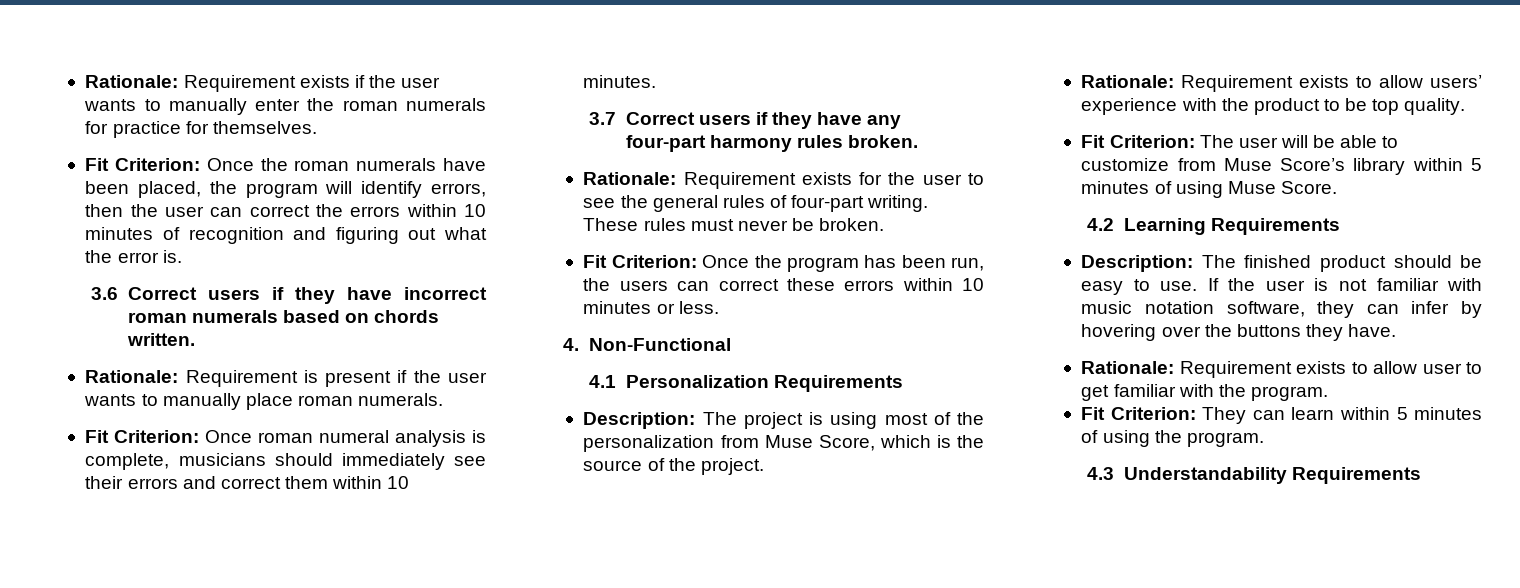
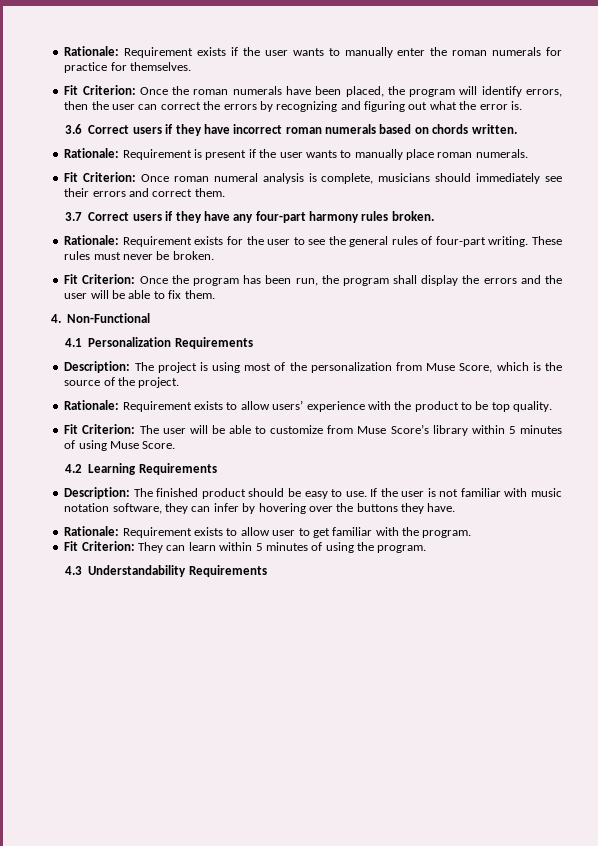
- Fit Criterion: Once the roman numerals have been placed, the program will identify errors, then the user can correct the errors within 10 minutes of recognition and figuring out what the error is.
+ Fit Criterion: Once the roman numerals have been placed, the program will identify errors, then the user can correct the errors by recognizing and figuring out what the error is.
- Fit Criterion: Once roman numeral analysis is complete, musicians should immediately see their errors and correct them within 10 minutes.
+ Fit Criterion: Once roman numeral analysis is complete, musicians should immediately see their errors and correct them.
- Fit Criterion: Once the program has been run, the users can correct these errors within 10 minutes or less.
+ Fit Criterion: Once the program has been run, the program shall display the errors and the user will be able to fix them.

